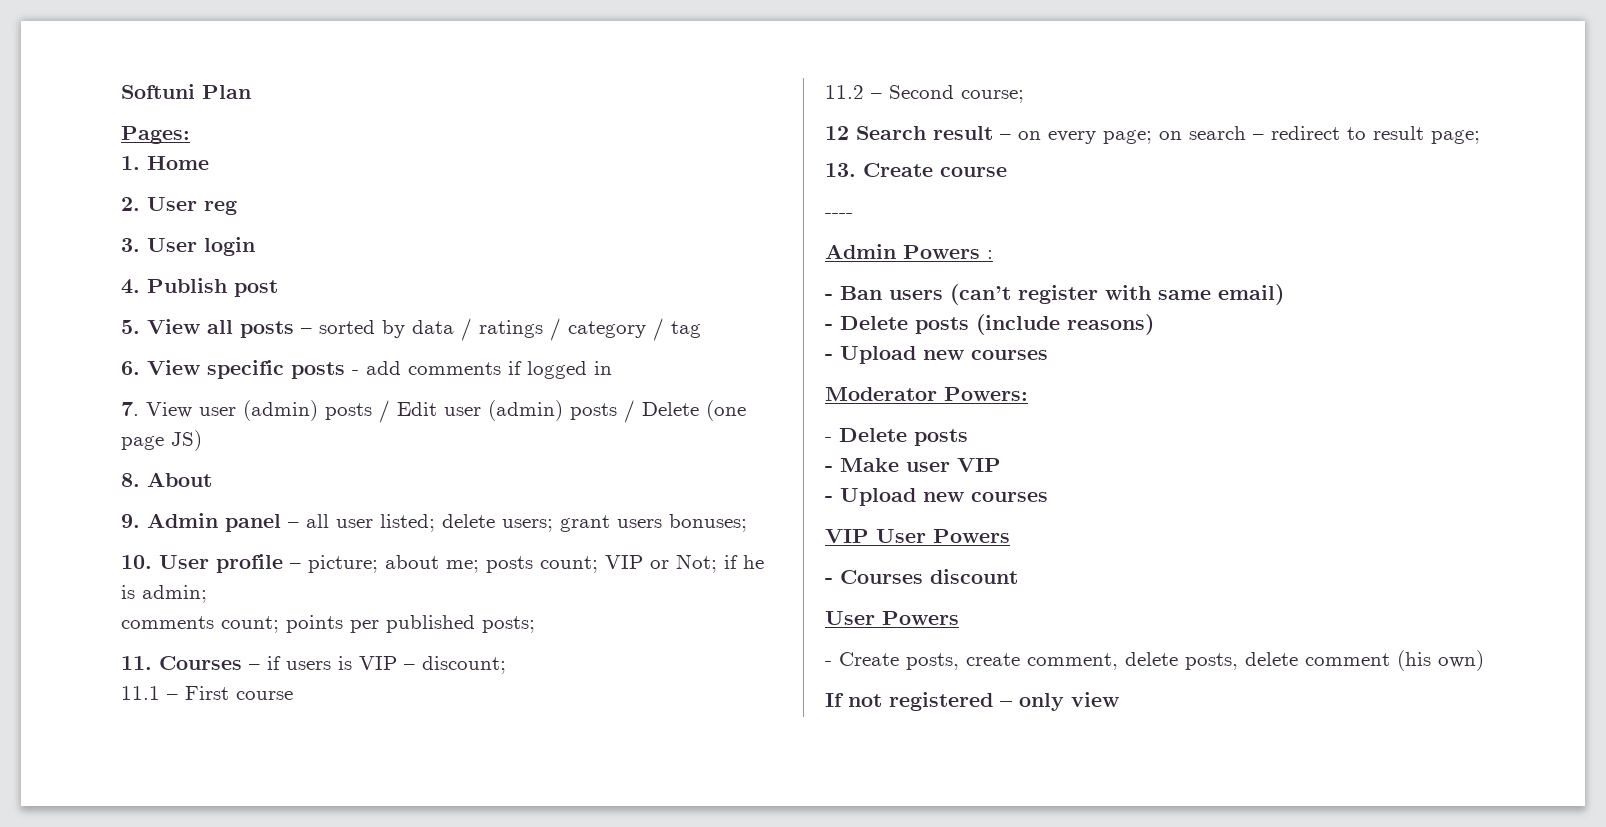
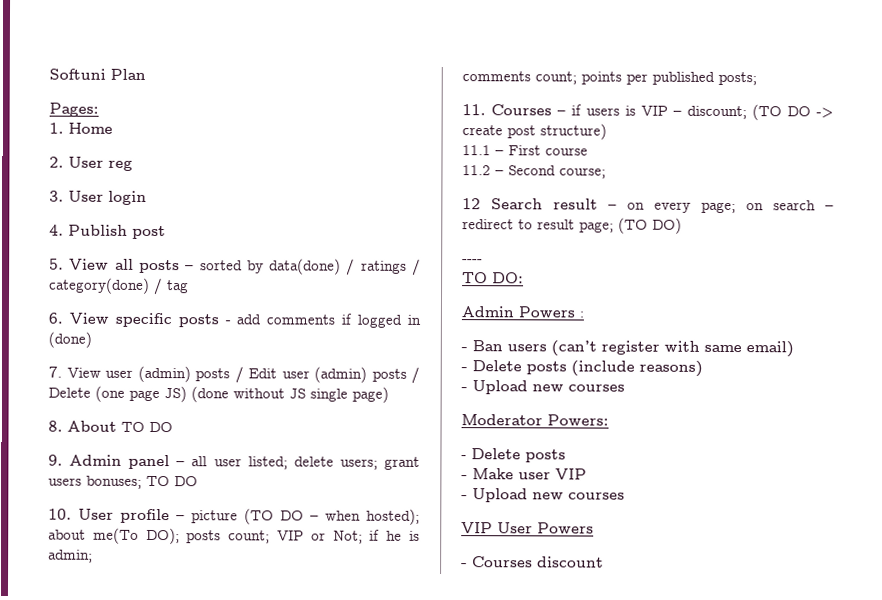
- 5. View all posts – sorted by data / ratings / category / tag
+ 5. View all posts – sorted by data(done) / ratings / category(done) / tag
- 6. View specific posts - add comments if logged in
+ 6. View specific posts - add comments if logged in (done)
- 7. View user (admin) posts / Edit user (admin) posts / Delete (one page JS)
+ 7. View user (admin) posts / Edit user (admin) posts / Delete (one page JS) (done without JS single page)
- 8. About
+ 8. About TO DO
- 9. Admin panel – all user listed; delete users; grant users bonuses;
+ 9. Admin panel – all user listed; delete users; grant users bonuses; TO DO
- 10. User profile – picture; about me; posts count; VIP or Not; if he is admin;
+ 10. User profile – picture (TO DO – when hosted); about me(To DO); posts count; VIP or Not; if he is admin;
- 11. Courses – if users is VIP – discount;
+ 11. Courses – if users is VIP – discount; (TO DO -> create post structure)
- 12 Search result – on every page; on search – redirect to result page;
- 13. Create course
+ 12 Search result – on every page; on search – redirect to result page; (TO DO)
+ TO DO:
  - Courses discount
- User Powers
- - Create posts, create comment, delete posts, delete comment (his own)
- If not registered – only view

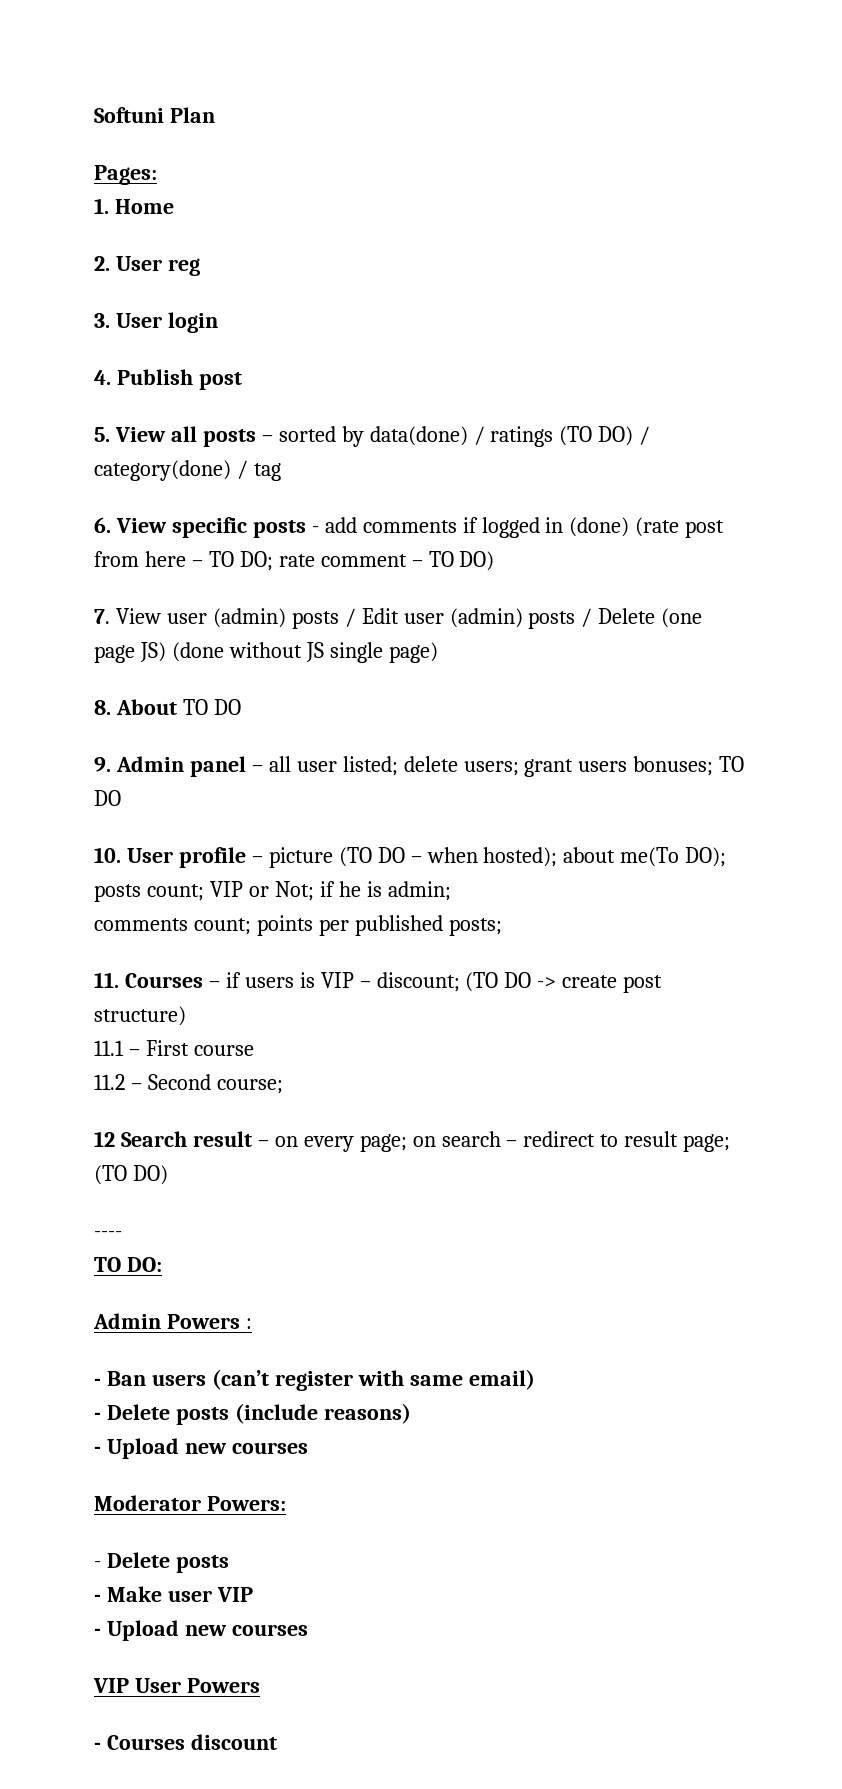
- 5. View all posts – sorted by data(done) / ratings / category(done) / tag
+ 5. View all posts – sorted by data(done) / ratings (TO DO) / category(done) / tag
- 6. View specific posts - add comments if logged in (done)
+ 6. View specific posts - add comments if logged in (done) (rate post from here – TO DO; rate comment – TO DO)

